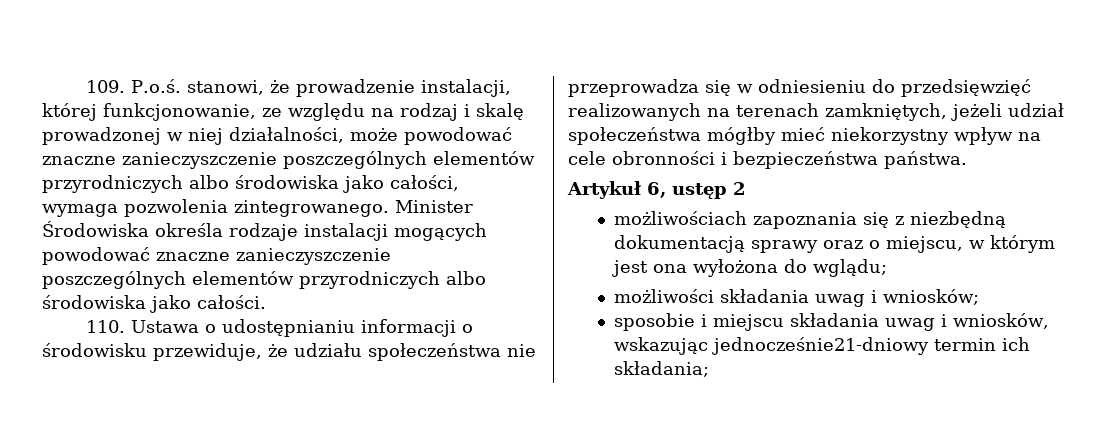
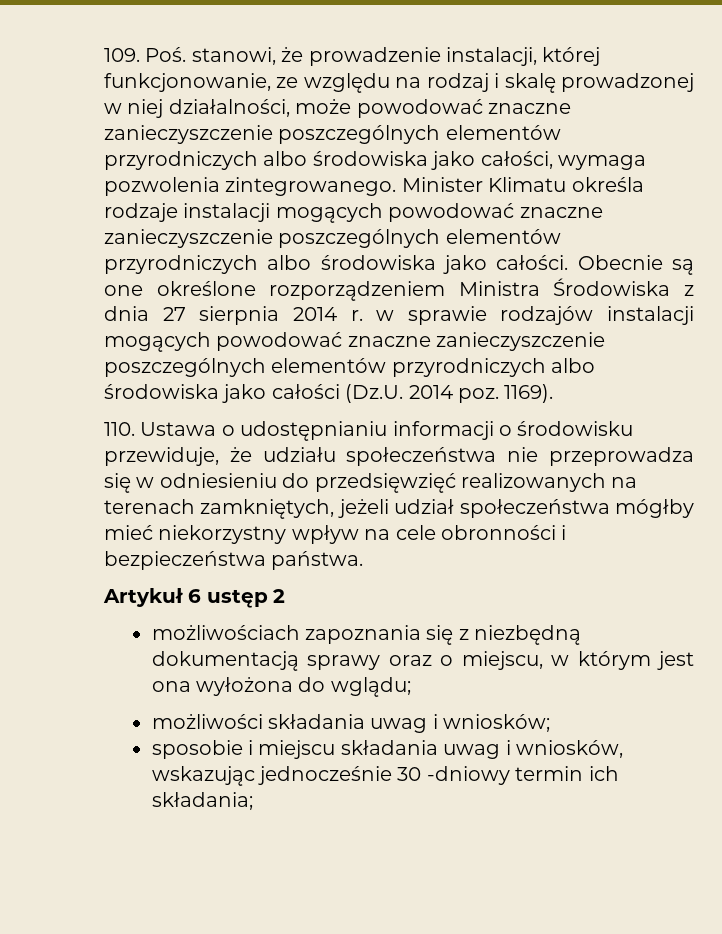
- 109. P.o.ś. stanowi, że prowadzenie instalacji, której funkcjonowanie, ze względu na rodzaj i skalę prowadzonej w niej działalności, może powodować znaczne zanieczyszczenie poszczególnych elementów przyrodniczych albo środowiska jako całości, wymaga pozwolenia zintegrowanego.
+ 109. Poś. stanowi, że prowadzenie instalacji, której funkcjonowanie, ze względu na rodzaj i skalę prowadzonej w niej działalności, może powodować znaczne zanieczyszczenie poszczególnych elementów przyrodniczych albo środowiska jako całości, wymaga pozwolenia zintegrowanego.
- Minister Środowiska określa rodzaje instalacji mogących powodować znaczne zanieczyszczenie poszczególnych elementów przyrodniczych albo środowiska jako całości.
+ Minister Klimatu określa rodzaje instalacji mogących powodować znaczne zanieczyszczenie poszczególnych elementów przyrodniczych albo środowiska jako całości. Obecnie są one określone rozporządzeniem Ministra Środowiska z dnia 27 sierpnia 2014 r. w sprawie rodzajów instalacji mogących powodować znaczne zanieczyszczenie poszczególnych elementów przyrodniczych albo środowiska jako całości (Dz.U. 2014 poz. 1169).
- Artykuł 6, ustęp 2
+ Artykuł 6 ustęp 2
- sposobie i miejscu składania uwag i wniosków, wskazując jednocześnie21-dniowy termin ich składania;
+ sposobie i miejscu składania uwag i wniosków, wskazując jednocześnie 30 -dniowy termin ich składania;

